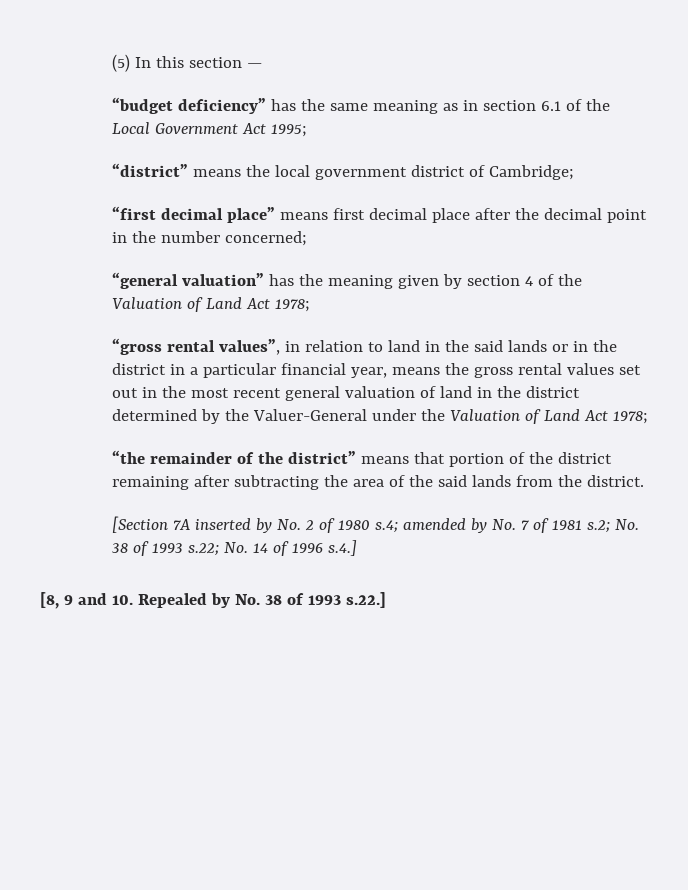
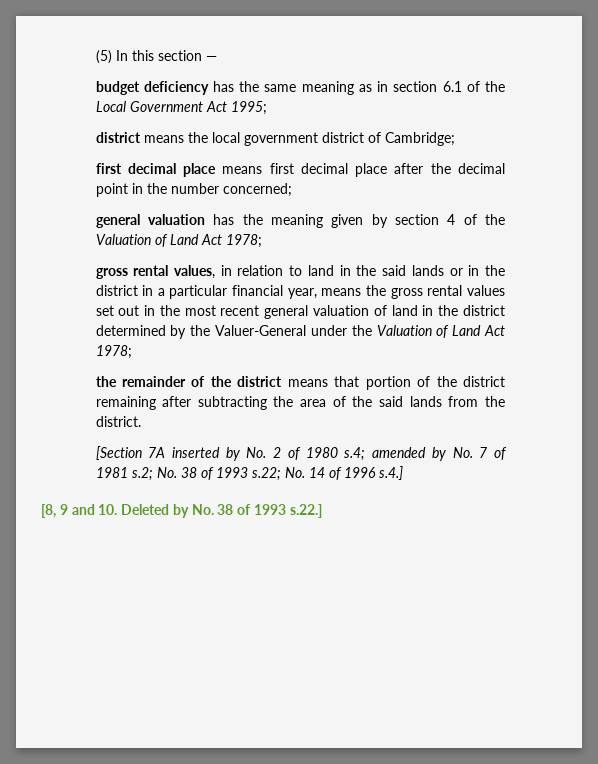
- “budget deficiency” has the same meaning as in section 6.1 of the Local Government Act 1995;
+ budget deficiency has the same meaning as in section 6.1 of the Local Government Act 1995;
- “district” means the local government district of Cambridge;
+ district means the local government district of Cambridge;
- “first decimal place” means first decimal place after the decimal point in the number concerned;
+ first decimal place means first decimal place after the decimal point in the number concerned;
- “general valuation” has the meaning given by section 4 of the Valuation of Land Act 1978;
+ general valuation has the meaning given by section 4 of the Valuation of Land Act 1978;
- “gross rental values”, in relation to land in the said lands or in the district in a particular financial year, means the gross rental values set out in the most recent general valuation of land in the district determined by the Valuer-General under the Valuation of Land Act 1978;
+ gross rental values, in relation to land in the said lands or in the district in a particular financial year, means the gross rental values set out in the most recent general valuation of land in the district determined by the Valuer-General under the Valuation of Land Act 1978;
- “the remainder of the district” means that portion of the district remaining after subtracting the area of the said lands from the district.
+ the remainder of the district means that portion of the district remaining after subtracting the area of the said lands from the district.
- [8, 9 and 10. Repealed by No. 38 of 1993 s.22.]
+ [8, 9 and 10. Deleted by No. 38 of 1993 s.22.]

